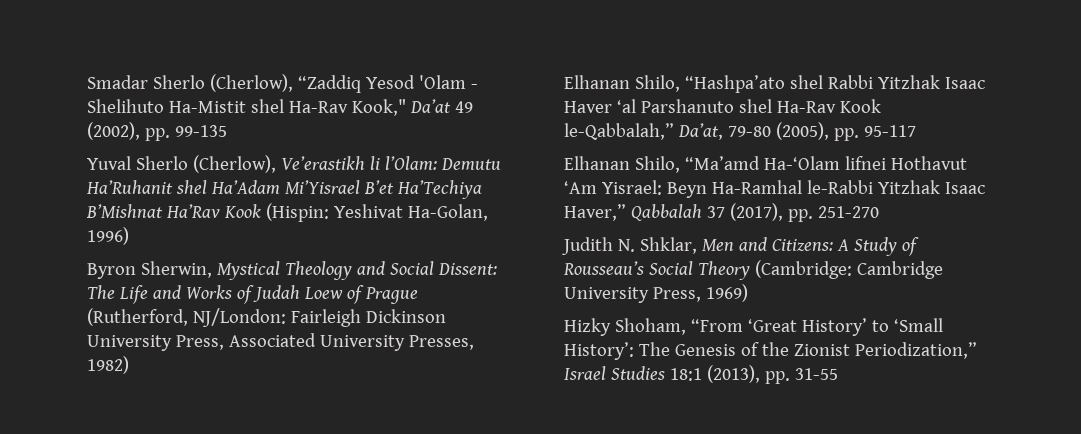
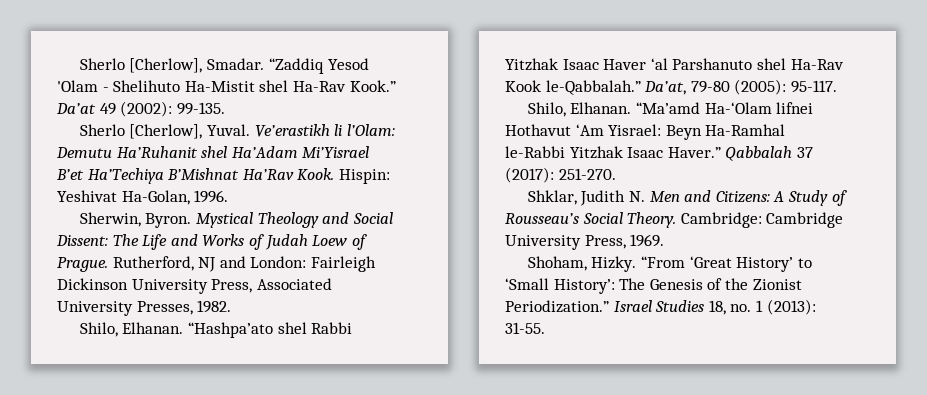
- Smadar Sherlo (Cherlow), “Zaddiq Yesod 'Olam - Shelihuto Ha-Mistit shel Ha-Rav Kook," Da’at 49 (2002), pp. 99-135
- Yuval Sherlo (Cherlow), Ve’erastikh li l’Olam:
+ Sherlo [Cherlow], Smadar. “Zaddiq Yesod 'Olam - Shelihuto Ha-Mistit shel Ha-Rav Kook.” Da’at 49 (2002): 99-135.
+ Sherlo [Cherlow], Yuval. Ve’erastikh li l’Olam:
- Demutu Ha’Ruhanit shel Ha’Adam Mi’Yisrael B’et Ha’Techiya B’Mishnat Ha’Rav Kook (Hispin: Yeshivat Ha-Golan, 1996)
- Byron Sherwin, Mystical Theology and Social Dissent:
+ Demutu Ha’Ruhanit shel Ha’Adam Mi’Yisrael B’et Ha’Techiya B’Mishnat Ha’Rav Kook. Hispin: Yeshivat Ha-Golan, 1996.
+ Sherwin, Byron. Mystical Theology and Social Dissent:
- The Life and Works of Judah Loew of Prague (Rutherford, NJ/London:
+ The Life and Works of Judah Loew of Prague. Rutherford, NJ and London:
- Fairleigh Dickinson University Press, Associated University Presses, 1982)
- Elhanan Shilo, “Hashpa’ato shel Rabbi Yitzhak Isaac Haver ‘al Parshanuto shel Ha-Rav Kook le-Qabbalah,” Da’at, 79-80 (2005), pp. 95-117
- Elhanan Shilo, “Ma’amd Ha-‘Olam lifnei Hothavut ‘Am Yisrael:
+ Fairleigh Dickinson University Press, Associated University Presses, 1982.
+ Shilo, Elhanan. “Hashpa’ato shel Rabbi Yitzhak Isaac Haver ‘al Parshanuto shel Ha-Rav Kook le-Qabbalah.” Da’at, 79-80 (2005): 95-117.
+ Shilo, Elhanan. “Ma’amd Ha-‘Olam lifnei Hothavut ‘Am Yisrael:
- Beyn Ha-Ramhal le-Rabbi Yitzhak Isaac Haver,” Qabbalah 37 (2017), pp. 251-270
- Judith N. Shklar, Men and Citizens:
+ Beyn Ha-Ramhal le-Rabbi Yitzhak Isaac Haver.” Qabbalah 37 (2017): 251-270.
+ Shklar, Judith N. Men and Citizens:
- A Study of Rousseau’s Social Theory (Cambridge:
+ A Study of Rousseau’s Social Theory. Cambridge:
- Cambridge University Press, 1969)
- Hizky Shoham, “From ‘Great History’ to ‘Small History’:
+ Cambridge University Press, 1969.
+ Shoham, Hizky. “From ‘Great History’ to ‘Small History’:
- The Genesis of the Zionist Periodization,” Israel Studies 18:1 (2013), pp. 31-55
+ The Genesis of the Zionist Periodization.” Israel Studies 18, no. 1 (2013): 31-55.

